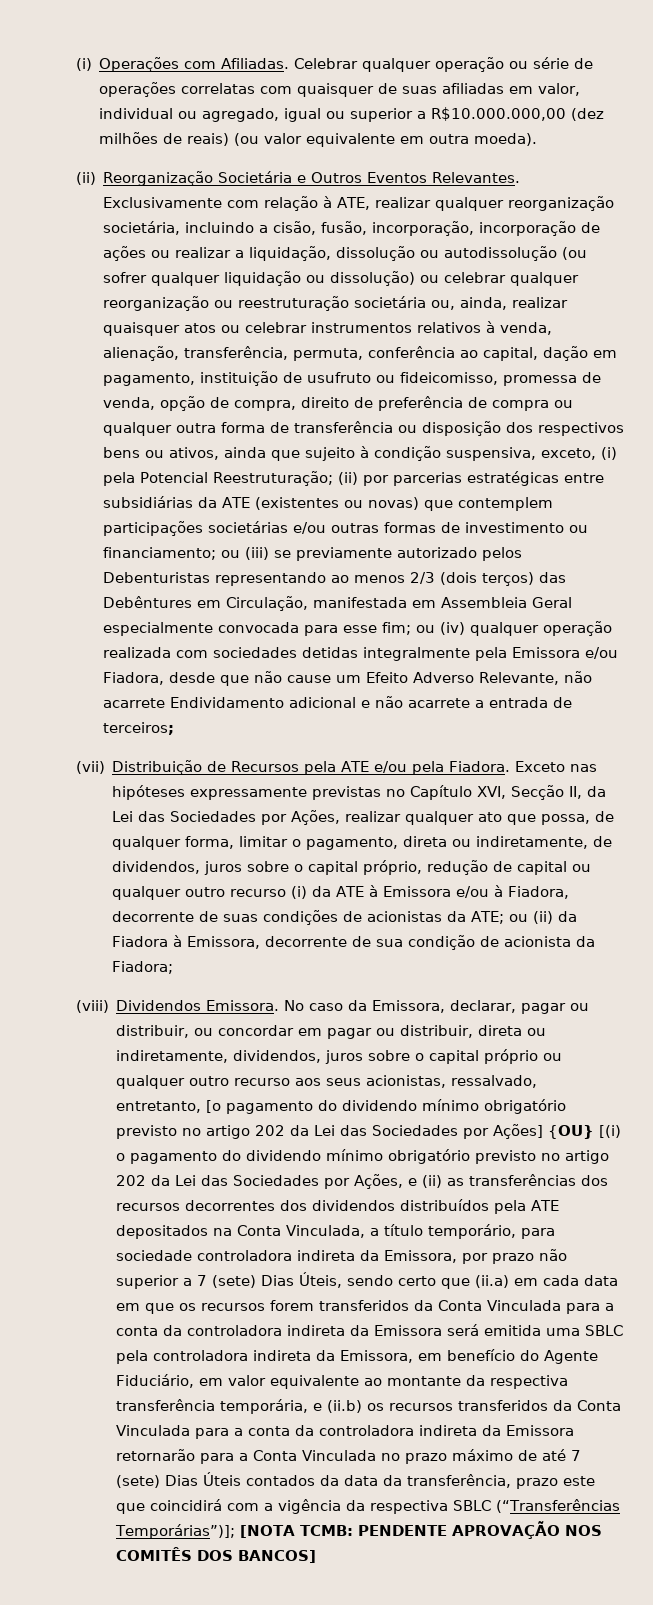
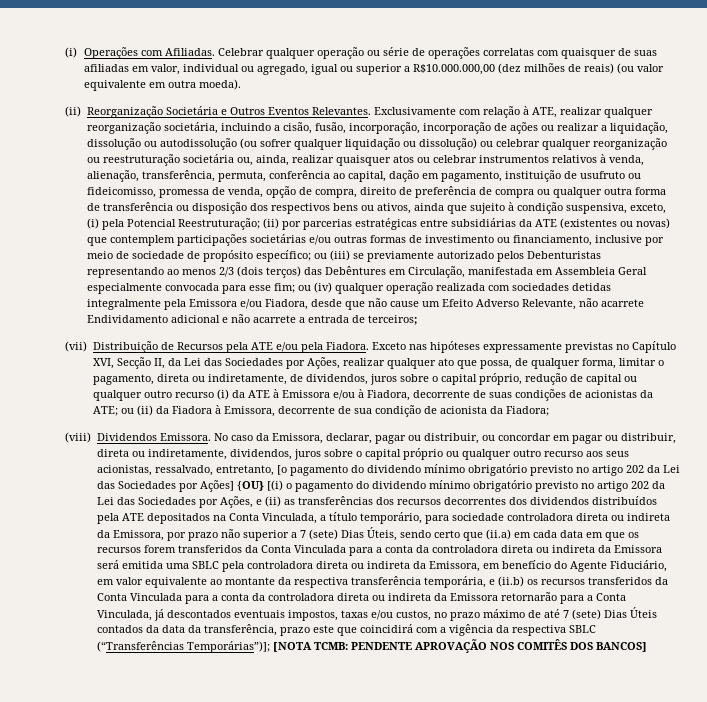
- (ii) por parcerias estratégicas entre subsidiárias da ATE (existentes ou novas) que contemplem participações societárias e/ou outras formas de investimento ou financiamento;
+ (ii) por parcerias estratégicas entre subsidiárias da ATE (existentes ou novas) que contemplem participações societárias e/ou outras formas de investimento ou financiamento, inclusive por meio de sociedade de propósito específico;
- No caso da Emissora, declarar, pagar ou distribuir, ou concordar em pagar ou distribuir, direta ou indiretamente, dividendos, juros sobre o capital próprio ou qualquer outro recurso aos seus acionistas, ressalvado, entretanto, [o pagamento do dividendo mínimo obrigatório previsto no artigo 202 da Lei das Sociedades por Ações] {OU} [(i) o pagamento do dividendo mínimo obrigatório previsto no artigo 202 da Lei das Sociedades por Ações, e (ii) as transferências dos recursos decorrentes dos dividendos distribuídos pela ATE depositados na Conta Vinculada, a título temporário, para sociedade controladora indireta da Emissora, por prazo não superior a 7 (sete) Dias Úteis, sendo certo que (ii.a) em cada data em que os recursos forem transferidos da Conta Vinculada para a conta da controladora indireta da Emissora será emitida uma SBLC pela controladora indireta da Emissora, em benefício do Agente Fiduciário, em valor equivalente ao montante da respectiva transferência temporária, e (ii.b) os recursos transferidos da Conta Vinculada para a conta da controladora indireta da Emissora retornarão para a Conta Vinculada no prazo máximo de até 7 (sete) Dias Úteis contados da data da transferência, prazo este que coincidirá com a vigência da respectiva SBLC (“Transferências Temporárias”)];
+ No caso da Emissora, declarar, pagar ou distribuir, ou concordar em pagar ou distribuir, direta ou indiretamente, dividendos, juros sobre o capital próprio ou qualquer outro recurso aos seus acionistas, ressalvado, entretanto, [o pagamento do dividendo mínimo obrigatório previsto no artigo 202 da Lei das Sociedades por Ações] {OU} [(i) o pagamento do dividendo mínimo obrigatório previsto no artigo 202 da Lei das Sociedades por Ações, e (ii) as transferências dos recursos decorrentes dos dividendos distribuídos pela ATE depositados na Conta Vinculada, a título temporário, para sociedade controladora direta ou indireta da Emissora, por prazo não superior a 7 (sete) Dias Úteis, sendo certo que (ii.a) em cada data em que os recursos forem transferidos da Conta Vinculada para a conta da controladora direta ou indireta da Emissora será emitida uma SBLC pela controladora direta ou indireta da Emissora, em benefício do Agente Fiduciário, em valor equivalente ao montante da respectiva transferência temporária, e (ii.b) os recursos transferidos da Conta Vinculada para a conta da controladora direta ou indireta da Emissora retornarão para a Conta Vinculada, já descontados eventuais impostos, taxas e/ou custos, no prazo máximo de até 7 (sete) Dias Úteis contados da data da transferência, prazo este que coincidirá com a vigência da respectiva SBLC (“Transferências Temporárias”)];

